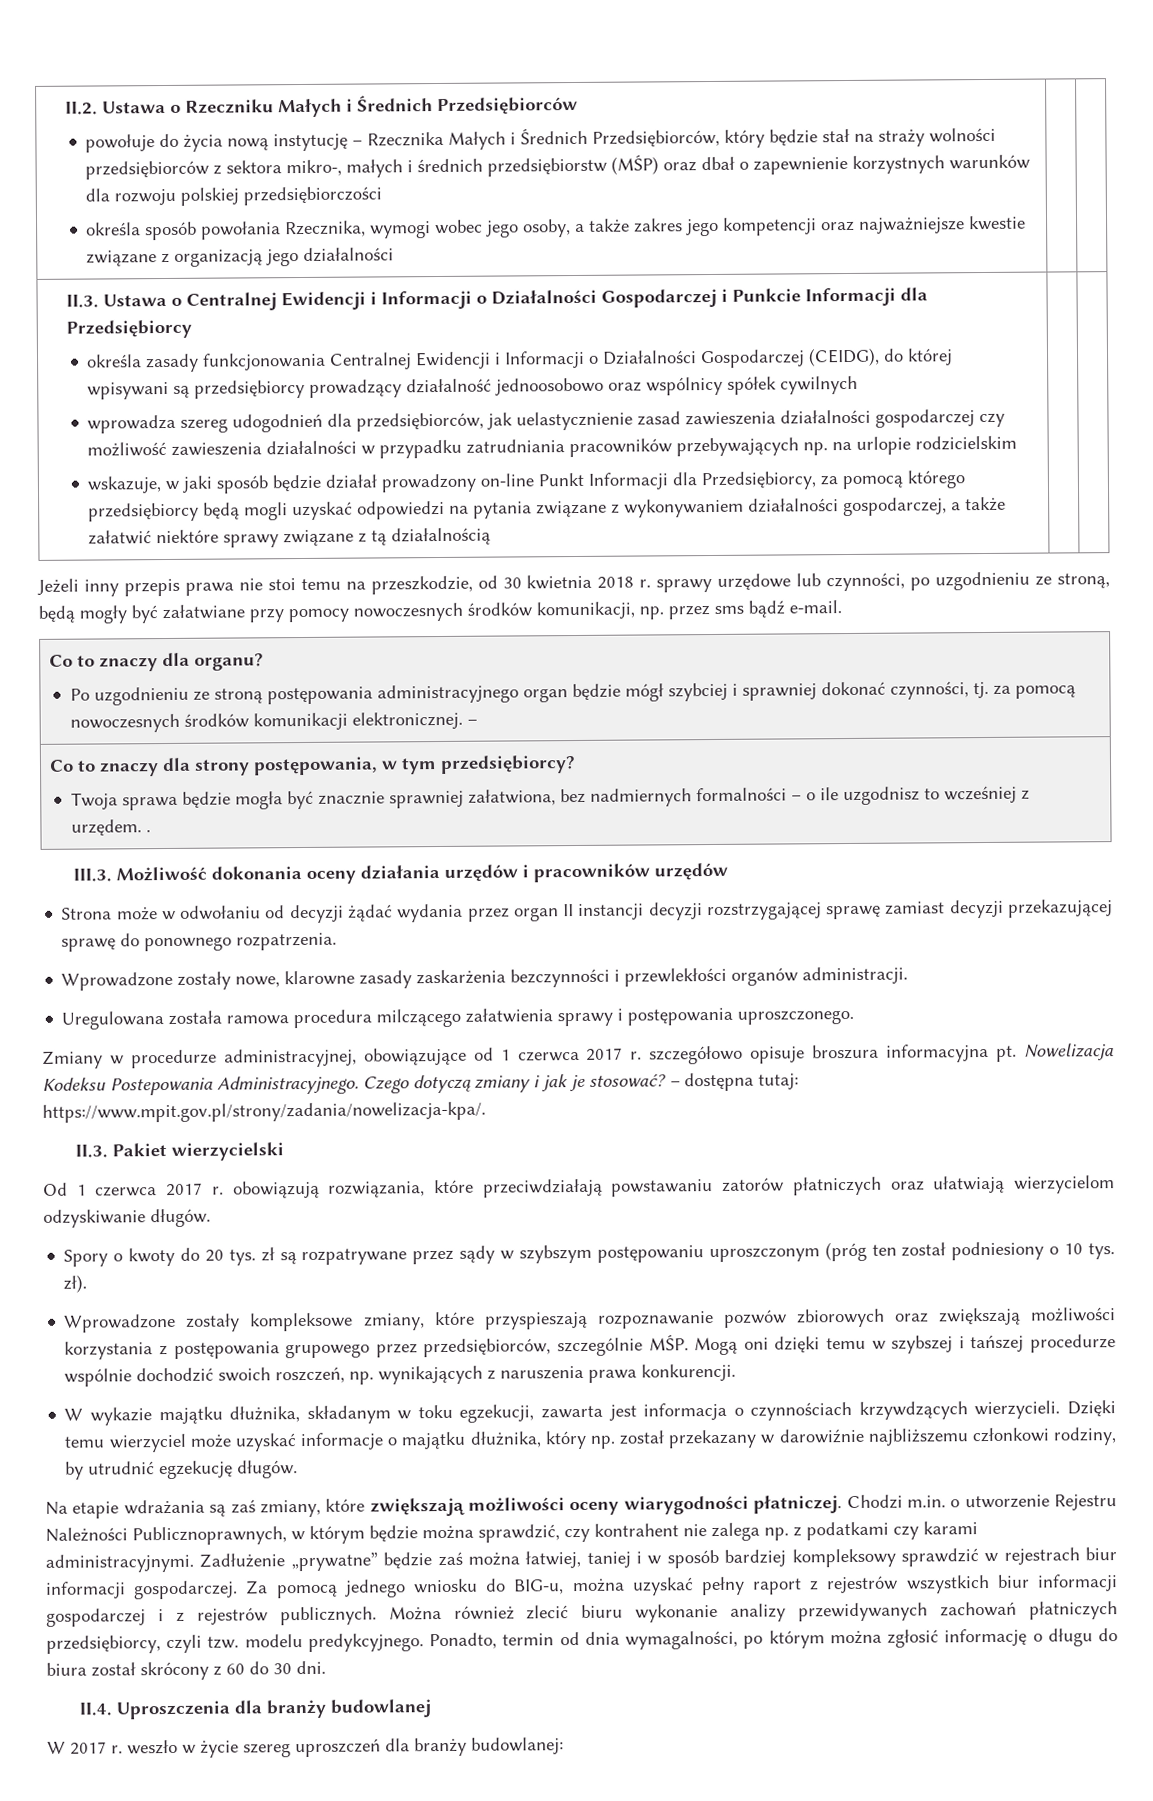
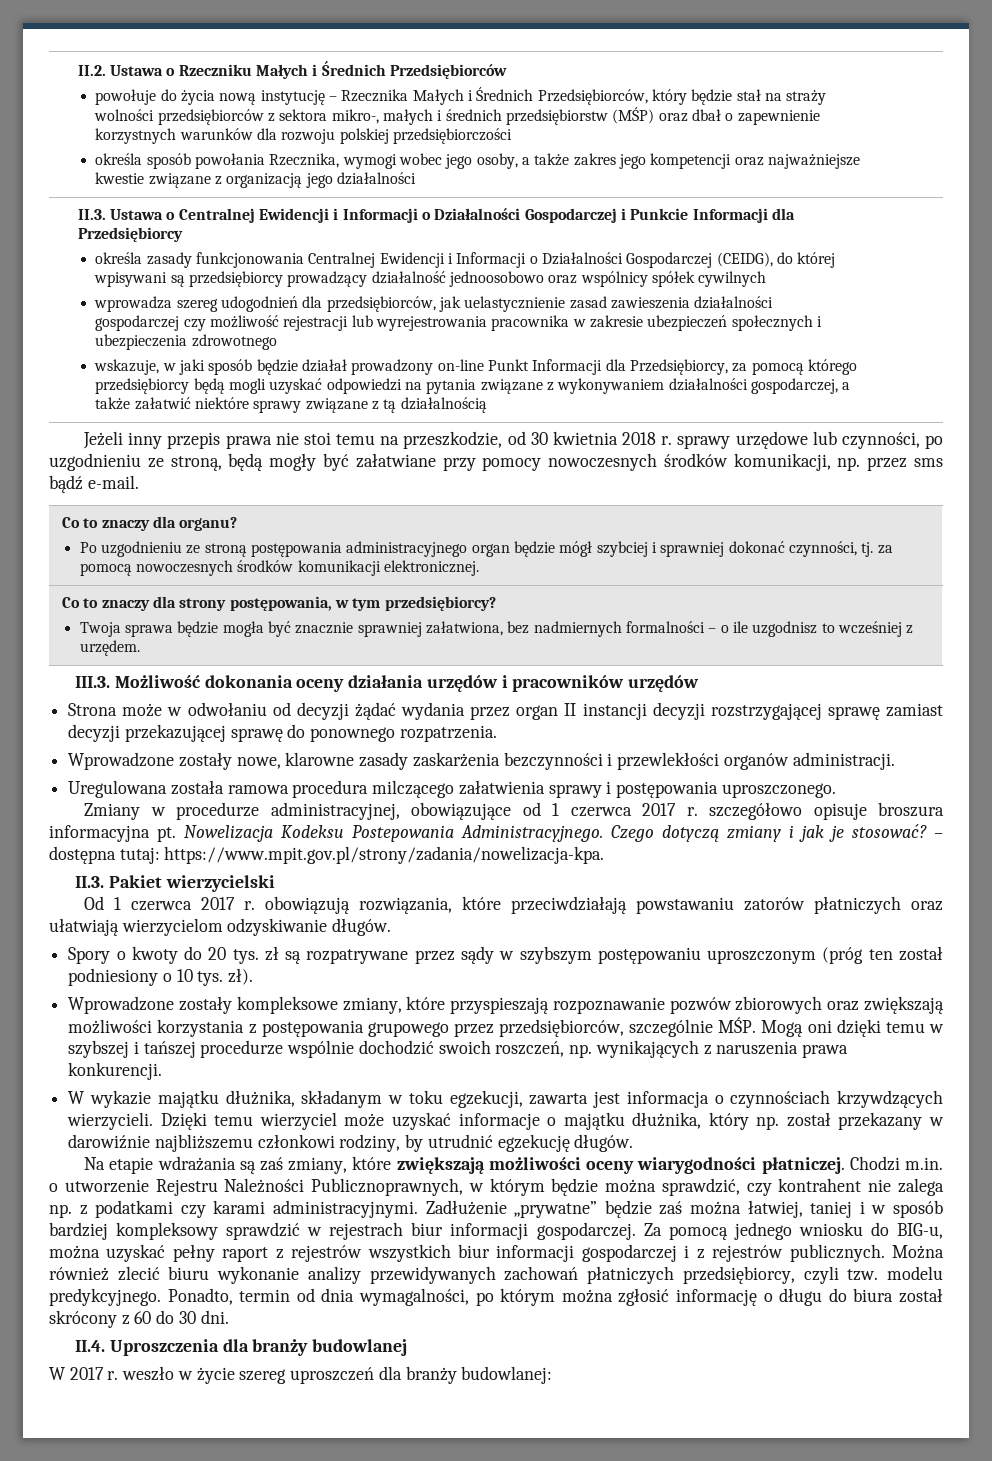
- wprowadza szereg udogodnień dla przedsiębiorców, jak uelastycznienie zasad zawieszenia działalności gospodarczej czy możliwość zawieszenia działalności w przypadku zatrudniania pracowników przebywających np. na urlopie rodzicielskim
+ wprowadza szereg udogodnień dla przedsiębiorców, jak uelastycznienie zasad zawieszenia działalności gospodarczej czy możliwość rejestracji lub wyrejestrowania pracownika w zakresie ubezpieczeń społecznych i ubezpieczenia zdrowotnego
  Co to znaczy dla organu?
- Po uzgodnieniu ze stroną postępowania administracyjnego organ będzie mógł szybciej i sprawniej dokonać czynności, tj. za pomocą nowoczesnych środków komunikacji elektronicznej. –
+ Po uzgodnieniu ze stroną postępowania administracyjnego organ będzie mógł szybciej i sprawniej dokonać czynności, tj. za pomocą nowoczesnych środków komunikacji elektronicznej.
  Co to znaczy dla strony postępowania, w tym przedsiębiorcy?
- Twoja sprawa będzie mogła być znacznie sprawniej załatwiona, bez nadmiernych formalności – o ile uzgodnisz to wcześniej z urzędem. .
+ Twoja sprawa będzie mogła być znacznie sprawniej załatwiona, bez nadmiernych formalności – o ile uzgodnisz to wcześniej z urzędem.
- – dostępna tutaj: https://www.mpit.gov.pl/strony/zadania/nowelizacja-kpa/.
+ – dostępna tutaj: https://www.mpit.gov.pl/strony/zadania/nowelizacja-kpa.

